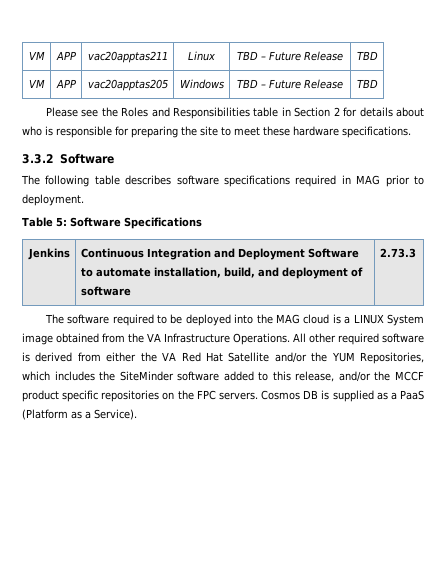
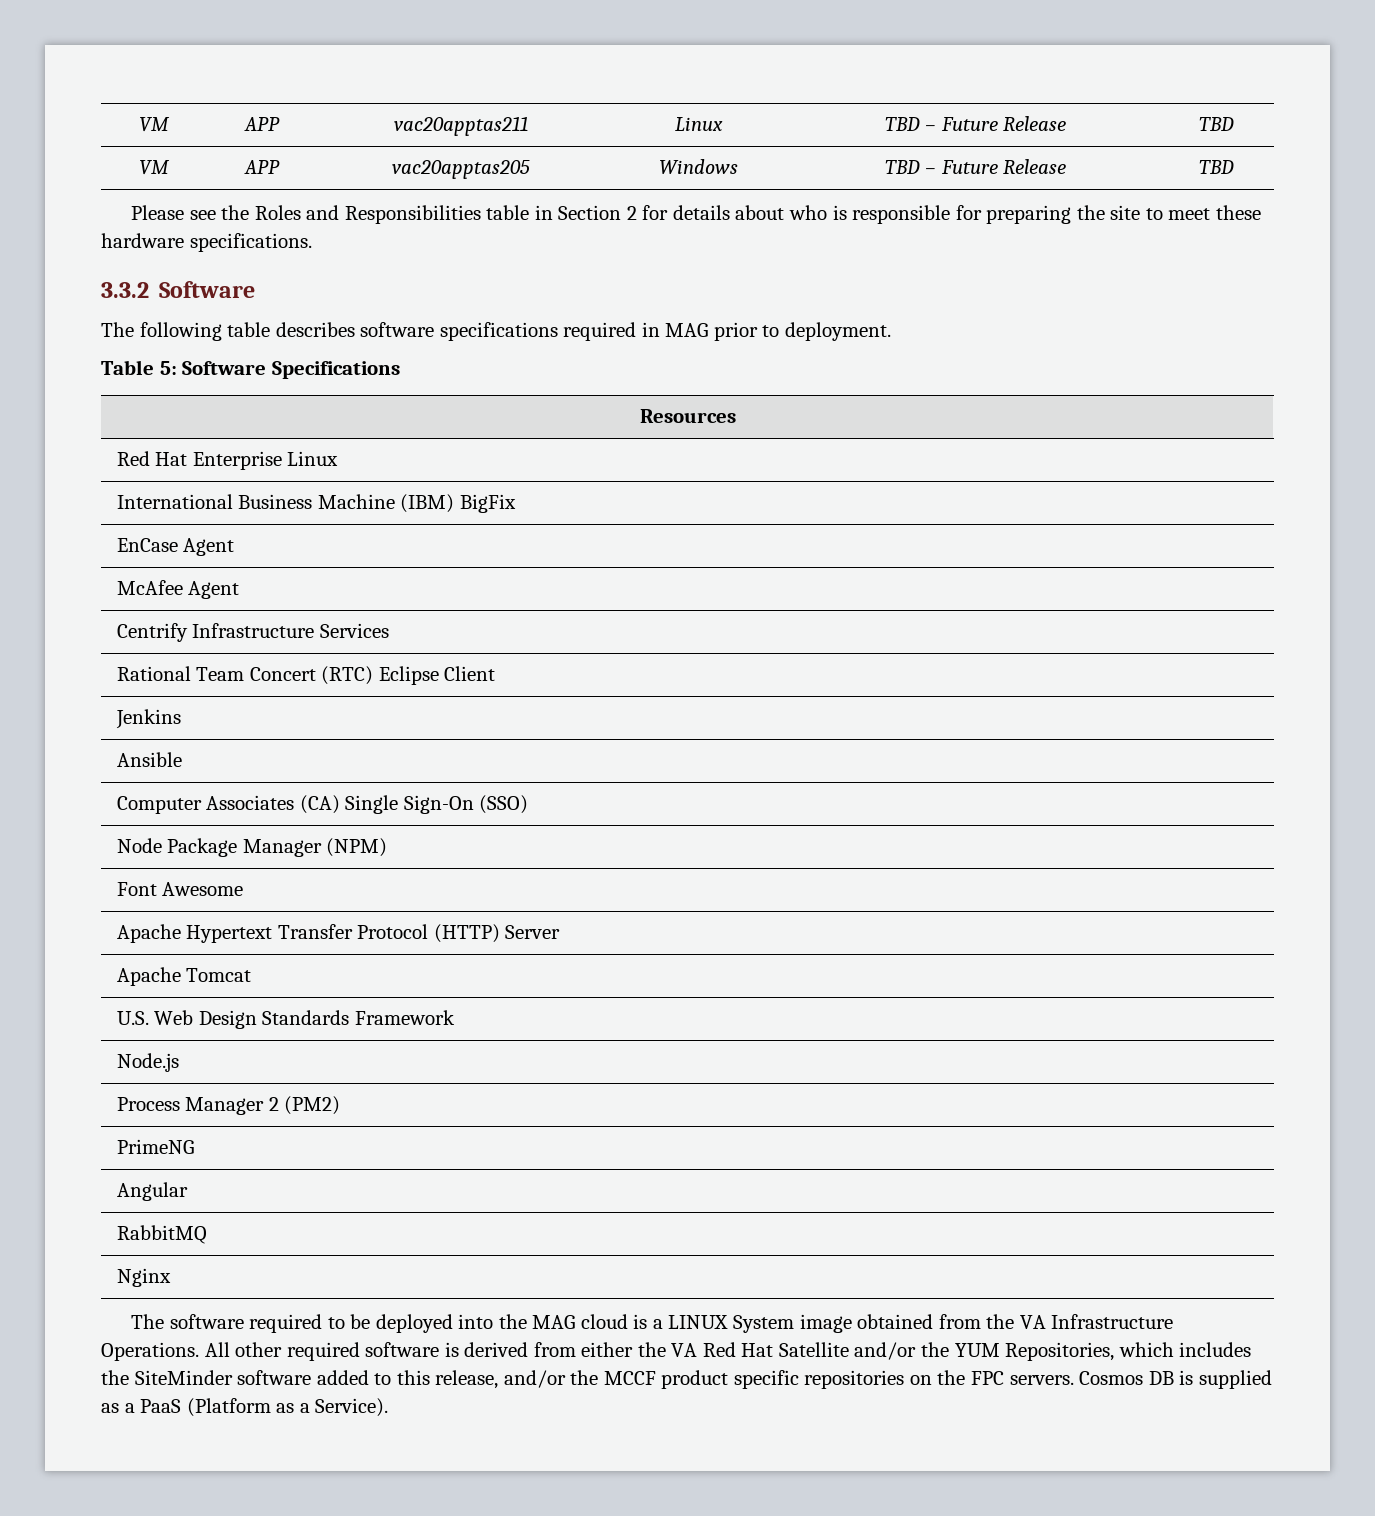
- Jenkins | Continuous Integration and Deployment Software to automate installation, build, and deployment of software | 2.73.3
+ Resources
+ Red Hat Enterprise Linux
+ International Business Machine (IBM) BigFix
+ EnCase Agent
+ McAfee Agent
+ Centrify Infrastructure Services
+ Rational Team Concert (RTC) Eclipse Client
+ Jenkins
+ Ansible
+ Computer Associates (CA) Single Sign-On (SSO)
+ Node Package Manager (NPM)
+ Font Awesome
+ Apache Hypertext Transfer Protocol (HTTP) Server
+ Apache Tomcat
+ U.S. Web Design Standards Framework
+ Node.js
+ Process Manager 2 (PM2)
+ PrimeNG
+ Angular
+ RabbitMQ
+ Nginx

